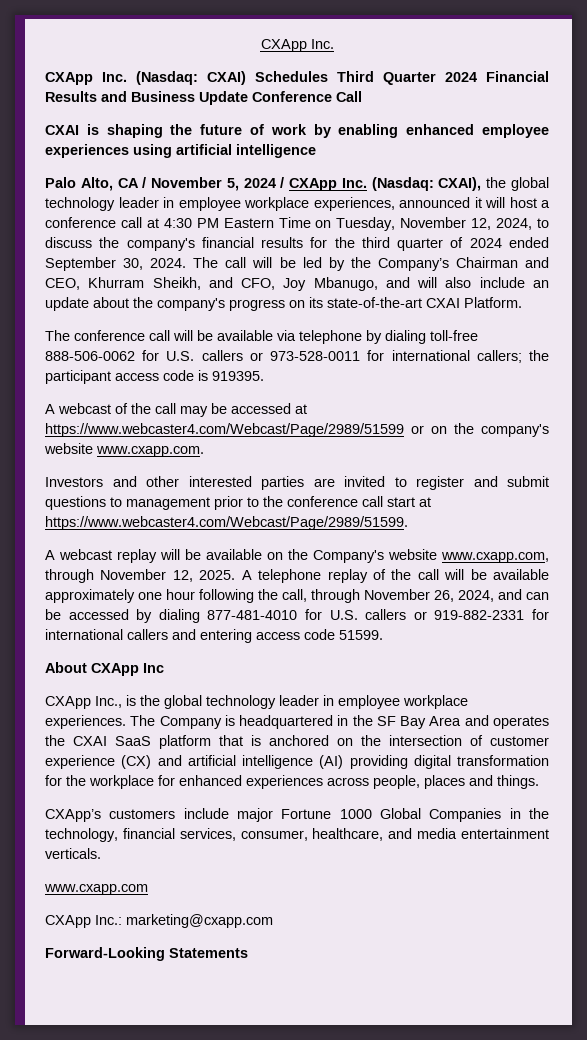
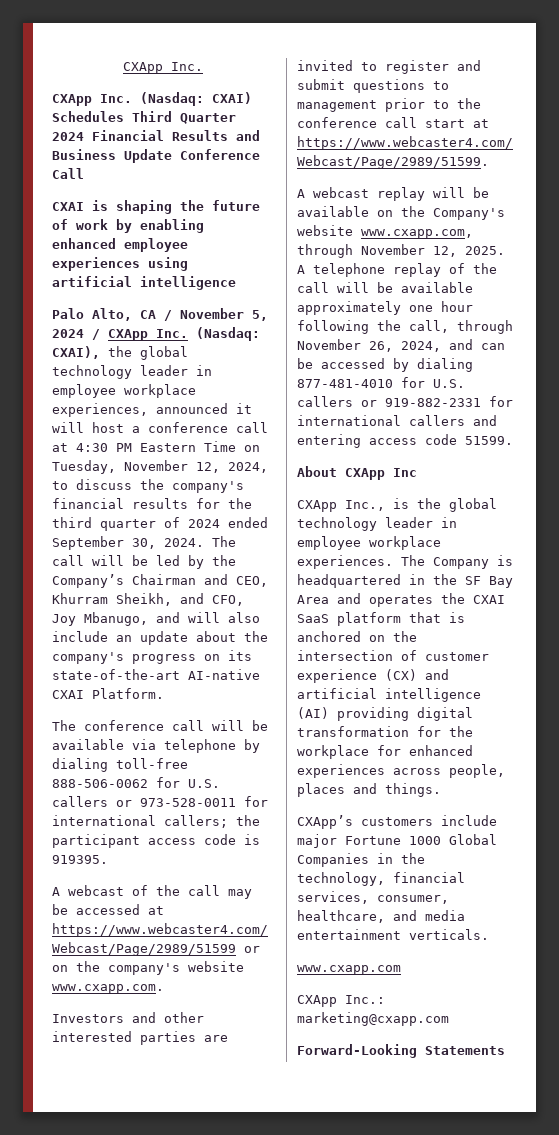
- The call will be led by the Company’s Chairman and CEO, Khurram Sheikh, and CFO, Joy Mbanugo, and will also include an update about the company's progress on its state-of-the-art CXAI Platform.
+ The call will be led by the Company’s Chairman and CEO, Khurram Sheikh, and CFO, Joy Mbanugo, and will also include an update about the company's progress on its state-of-the-art AI-native CXAI Platform.

